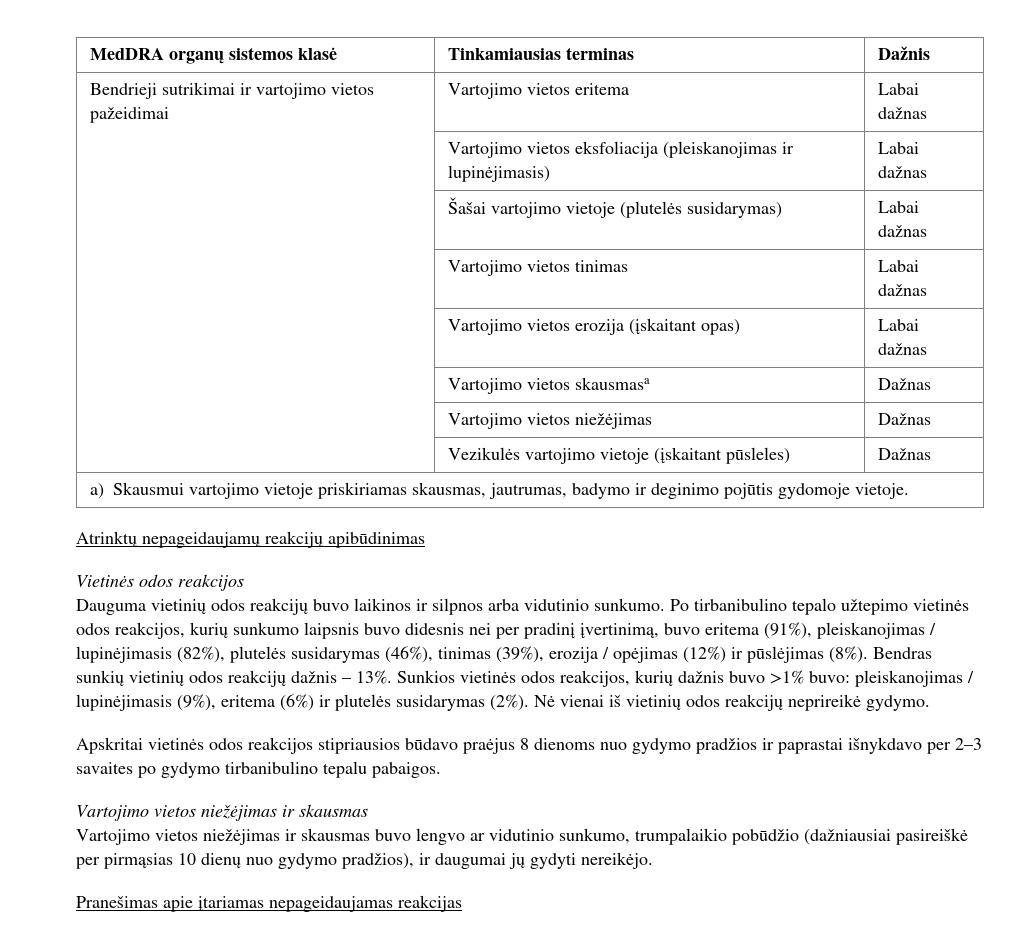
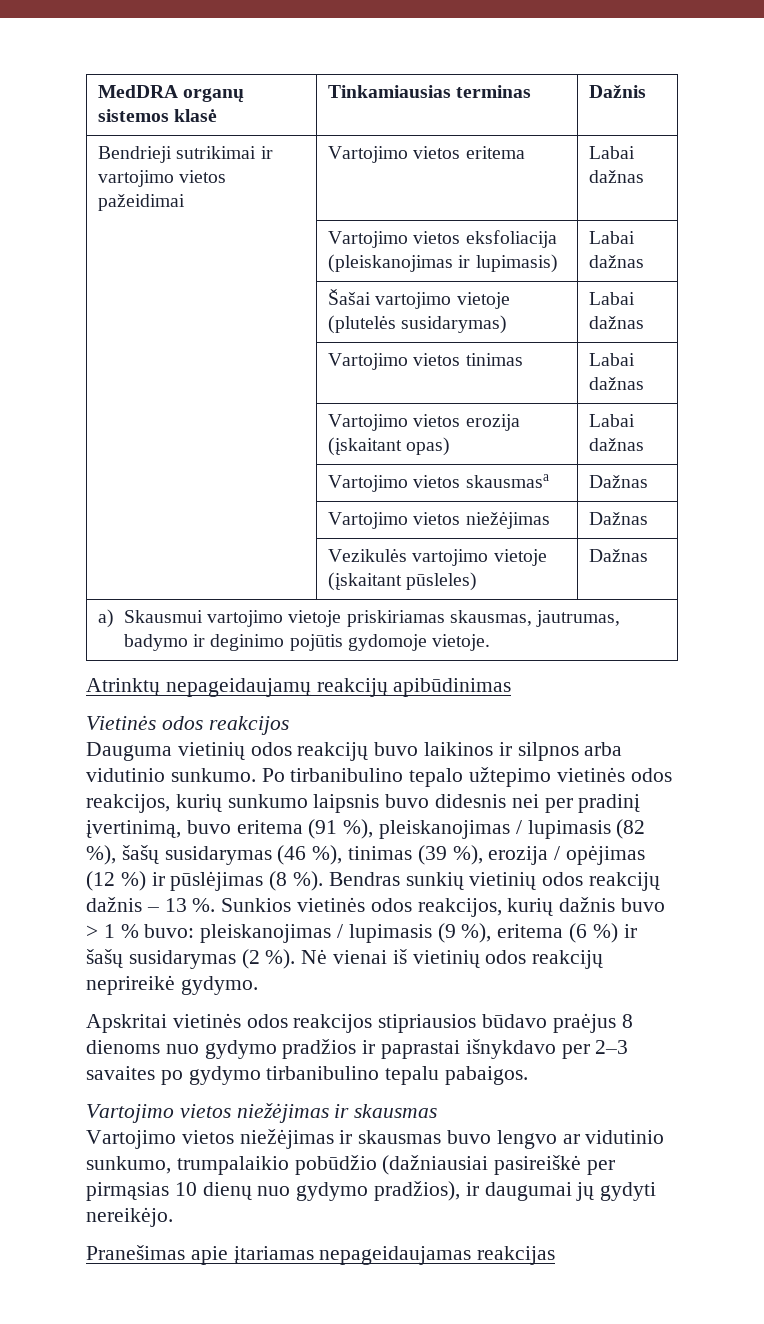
- | Vartojimo vietos eksfoliacija (pleiskanojimas ir lupinėjimasis) | Labai dažnas
+ | Vartojimo vietos eksfoliacija (pleiskanojimas ir lupimasis) | Labai dažnas
- Po tirbanibulino tepalo užtepimo vietinės odos reakcijos, kurių sunkumo laipsnis buvo didesnis nei per pradinį įvertinimą, buvo eritema (91%), pleiskanojimas / lupinėjimasis (82%), plutelės susidarymas (46%), tinimas (39%), erozija / opėjimas (12%) ir pūslėjimas (8%).
+ Po tirbanibulino tepalo užtepimo vietinės odos reakcijos, kurių sunkumo laipsnis buvo didesnis nei per pradinį įvertinimą, buvo eritema (91 %), pleiskanojimas / lupimasis (82 %), šašų susidarymas (46 %), tinimas (39 %), erozija / opėjimas (12 %) ir pūslėjimas (8 %).
- Bendras sunkių vietinių odos reakcijų dažnis – 13%.
+ Bendras sunkių vietinių odos reakcijų dažnis – 13 %.
- Sunkios vietinės odos reakcijos, kurių dažnis buvo >1% buvo: pleiskanojimas / lupinėjimasis (9%), eritema (6%) ir plutelės susidarymas (2%).
+ Sunkios vietinės odos reakcijos, kurių dažnis buvo > 1 % buvo: pleiskanojimas / lupimasis (9 %), eritema (6 %) ir šašų susidarymas (2 %).

